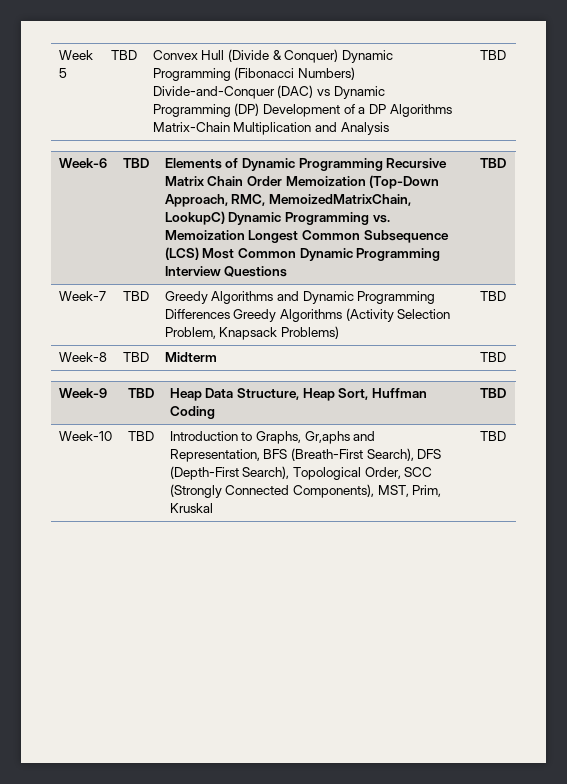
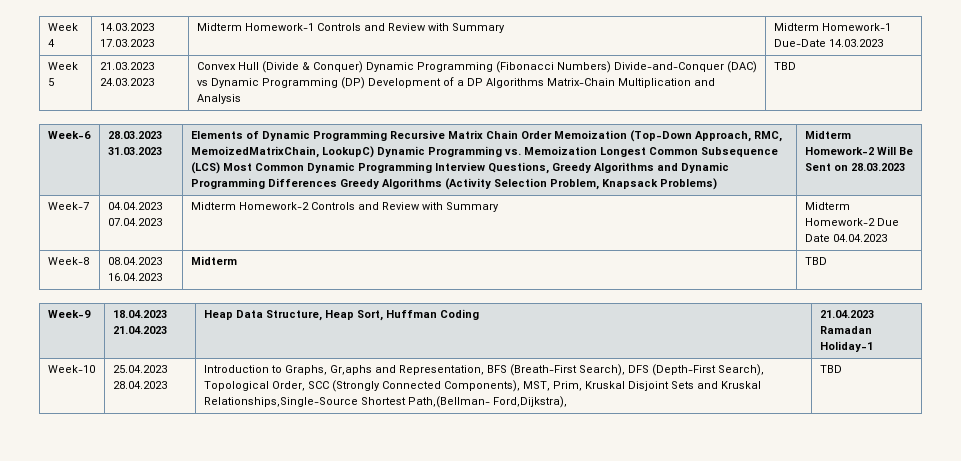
- Week 5 | TBD | Convex Hull (Divide & Conquer) Dynamic Programming (Fibonacci Numbers) Divide-and-Conquer (DAC) vs Dynamic Programming (DP) Development of a DP Algorithms Matrix-Chain Multiplication and Analysis | TBD
+ Week 4 | 14.03.2023 17.03.2023 | Midterm Homework-1 Controls and Review with Summary | Midterm Homework-1 Due-Date 14.03.2023
+ Week 5 | 21.03.2023 24.03.2023 | Convex Hull (Divide & Conquer) Dynamic Programming (Fibonacci Numbers) Divide-and-Conquer (DAC) vs Dynamic Programming (DP) Development of a DP Algorithms Matrix-Chain Multiplication and Analysis | TBD
- Week-6 | TBD
+ Week-6 | 28.03.2023 31.03.2023
- Elements of Dynamic Programming Recursive Matrix Chain Order Memoization (Top-Down Approach, RMC, MemoizedMatrixChain, LookupC) Dynamic Programming vs. Memoization Longest Common Subsequence (LCS) Most Common Dynamic Programming Interview Questions | TBD
- Week-7 | TBD | Greedy Algorithms and Dynamic Programming Differences Greedy Algorithms (Activity Selection Problem, Knapsack Problems) | TBD
+ Elements of Dynamic Programming Recursive Matrix Chain Order Memoization (Top-Down Approach, RMC, MemoizedMatrixChain, LookupC) Dynamic Programming vs. Memoization Longest Common Subsequence (LCS) Most Common Dynamic Programming Interview Questions, Greedy Algorithms and Dynamic Programming Differences Greedy Algorithms (Activity Selection Problem, Knapsack Problems) | Midterm Homework-2 Will Be Sent on 28.03.2023
+ Week-7 | 04.04.2023 07.04.2023 | Midterm Homework-2 Controls and Review with Summary | Midterm Homework-2 Due Date 04.04.2023
- Week-8 | TBD | Midterm | TBD
+ Week-8 | 08.04.2023 16.04.2023 | Midterm | TBD
- Week-9 | TBD | Heap Data Structure, Heap Sort, Huffman Coding | TBD
+ Week-9 | 18.04.2023 21.04.2023 | Heap Data Structure, Heap Sort, Huffman Coding | 21.04.2023 Ramadan Holiday-1
- Week-10 | TBD | Introduction to Graphs, Gr,aphs and Representation, BFS (Breath-First Search), DFS (Depth-First Search), Topological Order, SCC (Strongly Connected Components), MST, Prim, Kruskal | TBD
+ Week-10 | 25.04.2023 28.04.2023 | Introduction to Graphs, Gr,aphs and Representation, BFS (Breath-First Search), DFS (Depth-First Search), Topological Order, SCC (Strongly Connected Components), MST, Prim, Kruskal Disjoint Sets and Kruskal Relationships,Single-Source Shortest Path,(Bellman- Ford,Dijkstra), | TBD

